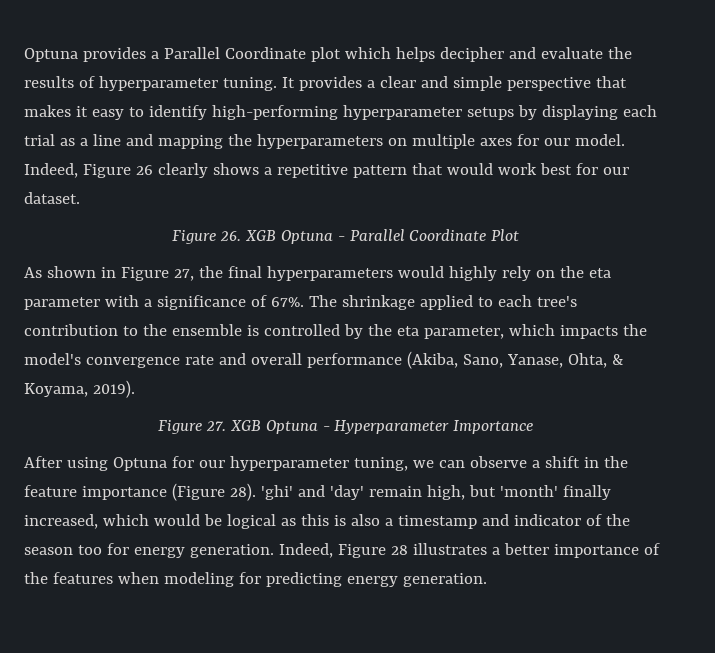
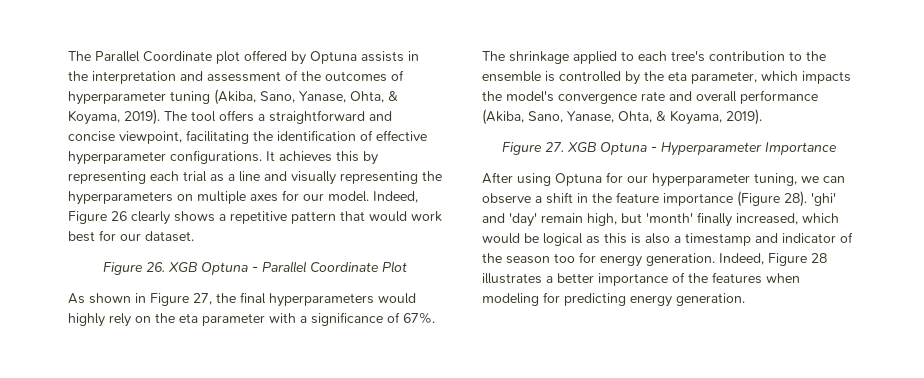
- Optuna provides a Parallel Coordinate plot which helps decipher and evaluate the results of hyperparameter tuning. It provides a clear and simple perspective that makes it easy to identify high-performing hyperparameter setups by displaying each trial as a line and mapping the hyperparameters on multiple axes for our model.
+ The Parallel Coordinate plot offered by Optuna assists in the interpretation and assessment of the outcomes of hyperparameter tuning (Akiba, Sano, Yanase, Ohta, & Koyama, 2019). The tool offers a straightforward and concise viewpoint, facilitating the identification of effective hyperparameter configurations. It achieves this by representing each trial as a line and visually representing the hyperparameters on multiple axes for our model.

